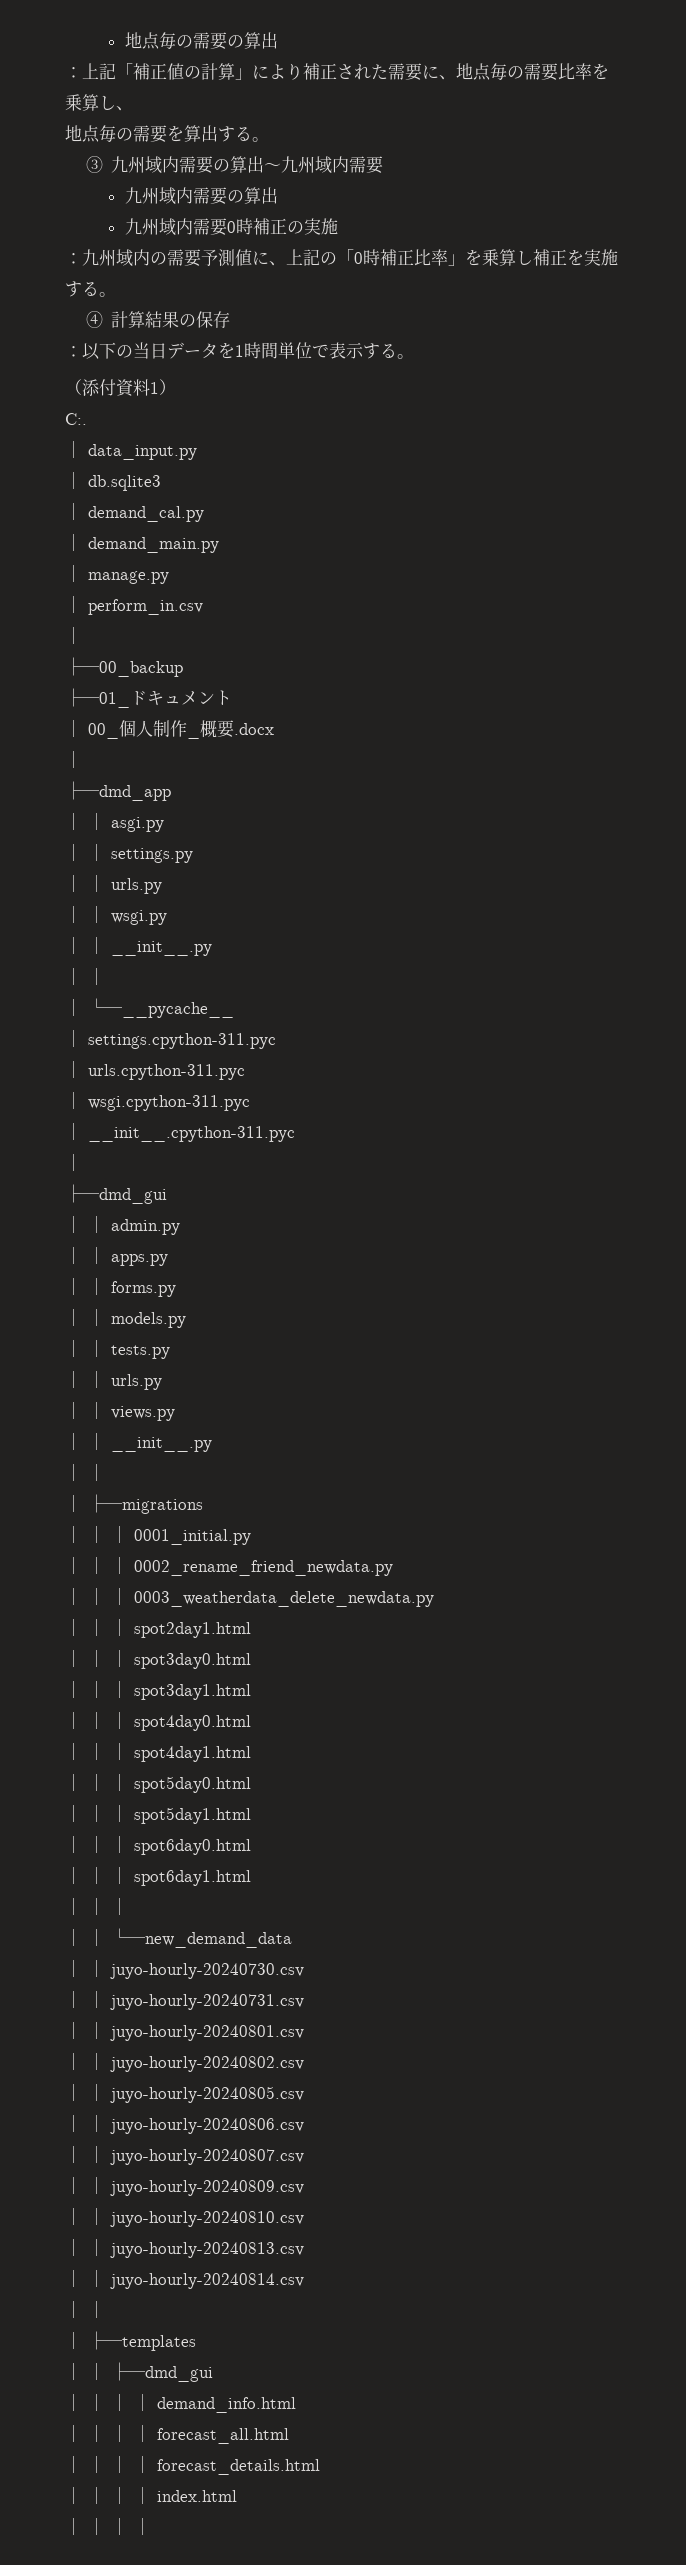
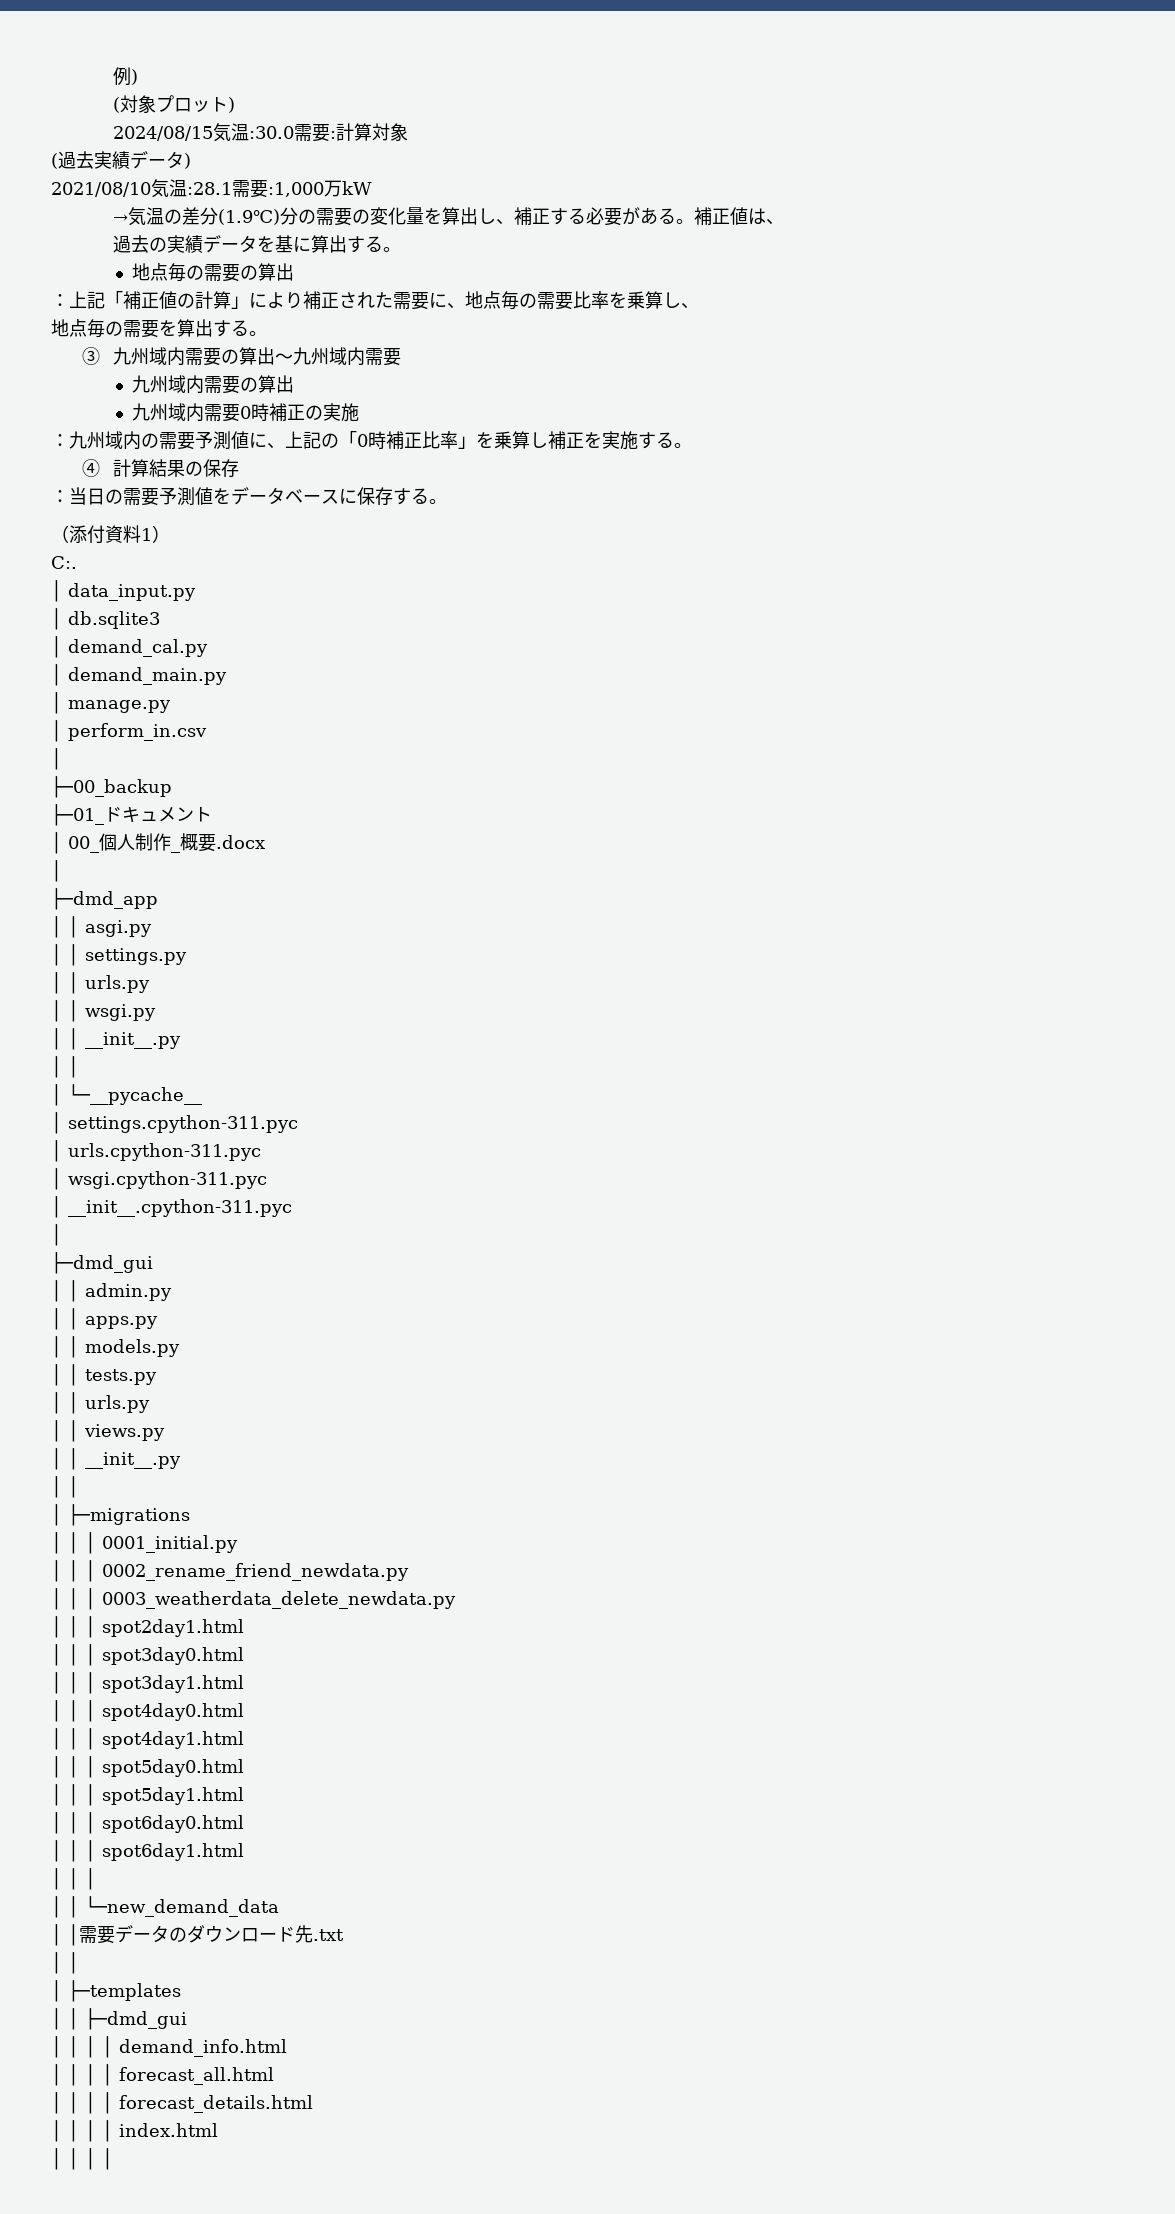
+ 例)
+ (対象プロット)
+ 2024/08/15気温:30.0需要:計算対象
+ (過去実績データ)
+ 2021/08/10気温:28.1需要:1,000万kW
+ →気温の差分(1.9℃)分の需要の変化量を算出し、補正する必要がある。補正値は、
+ 過去の実績データを基に算出する。
- ：以下の当日データを1時間単位で表示する。
+ ：当日の需要予測値をデータベースに保存する。
- │ │ forms.py
- │ │ juyo-hourly-20240730.csv
- │ │ juyo-hourly-20240731.csv
- │ │ juyo-hourly-20240801.csv
- │ │ juyo-hourly-20240802.csv
- │ │ juyo-hourly-20240805.csv
- │ │ juyo-hourly-20240806.csv
- │ │ juyo-hourly-20240807.csv
- │ │ juyo-hourly-20240809.csv
- │ │ juyo-hourly-20240810.csv
- │ │ juyo-hourly-20240813.csv
- │ │ juyo-hourly-20240814.csv
+ │ │需要データのダウンロード先.txt

